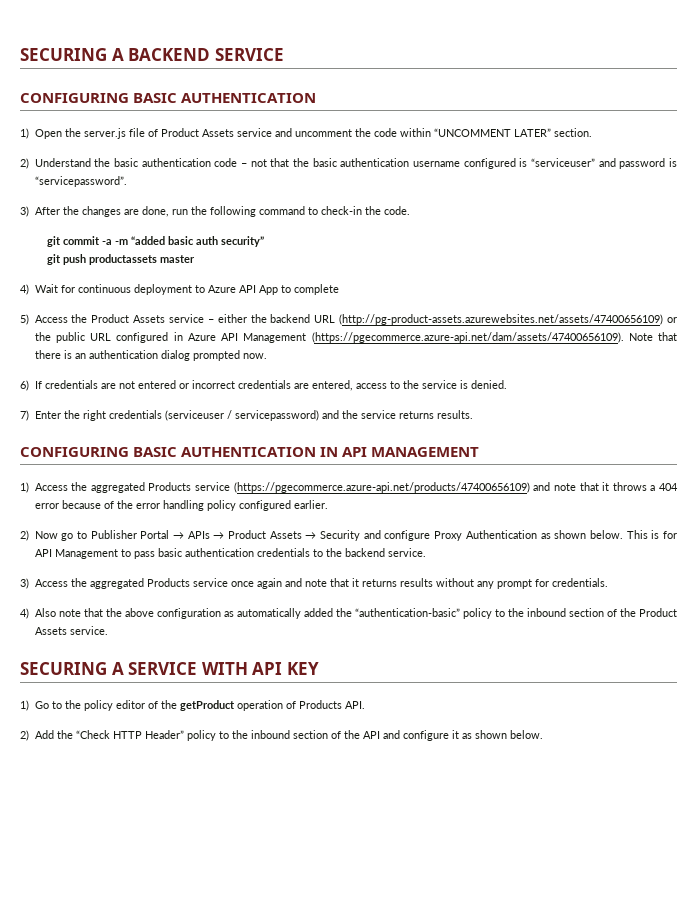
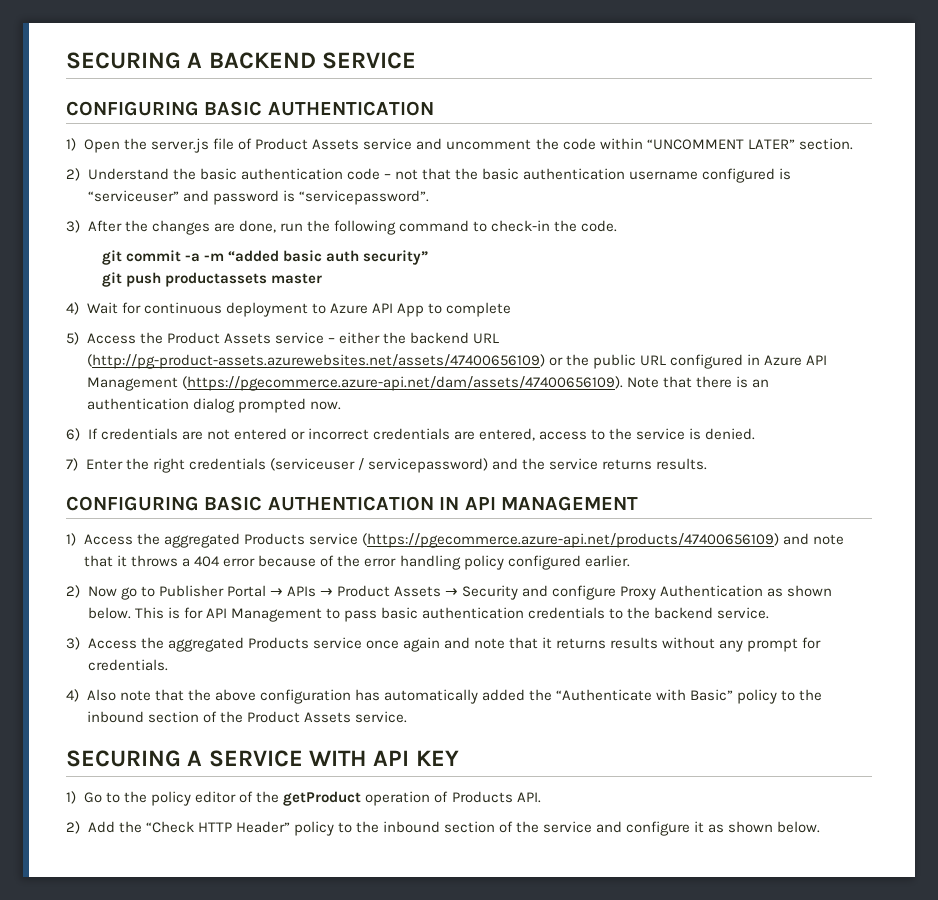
- 4) Also note that the above configuration as automatically added the “authentication-basic” policy to the inbound section of the Product Assets service.
+ 4) Also note that the above configuration has automatically added the “Authenticate with Basic” policy to the inbound section of the Product Assets service.
- 2) Add the “Check HTTP Header” policy to the inbound section of the API and configure it as shown below.
+ 2) Add the “Check HTTP Header” policy to the inbound section of the service and configure it as shown below.

